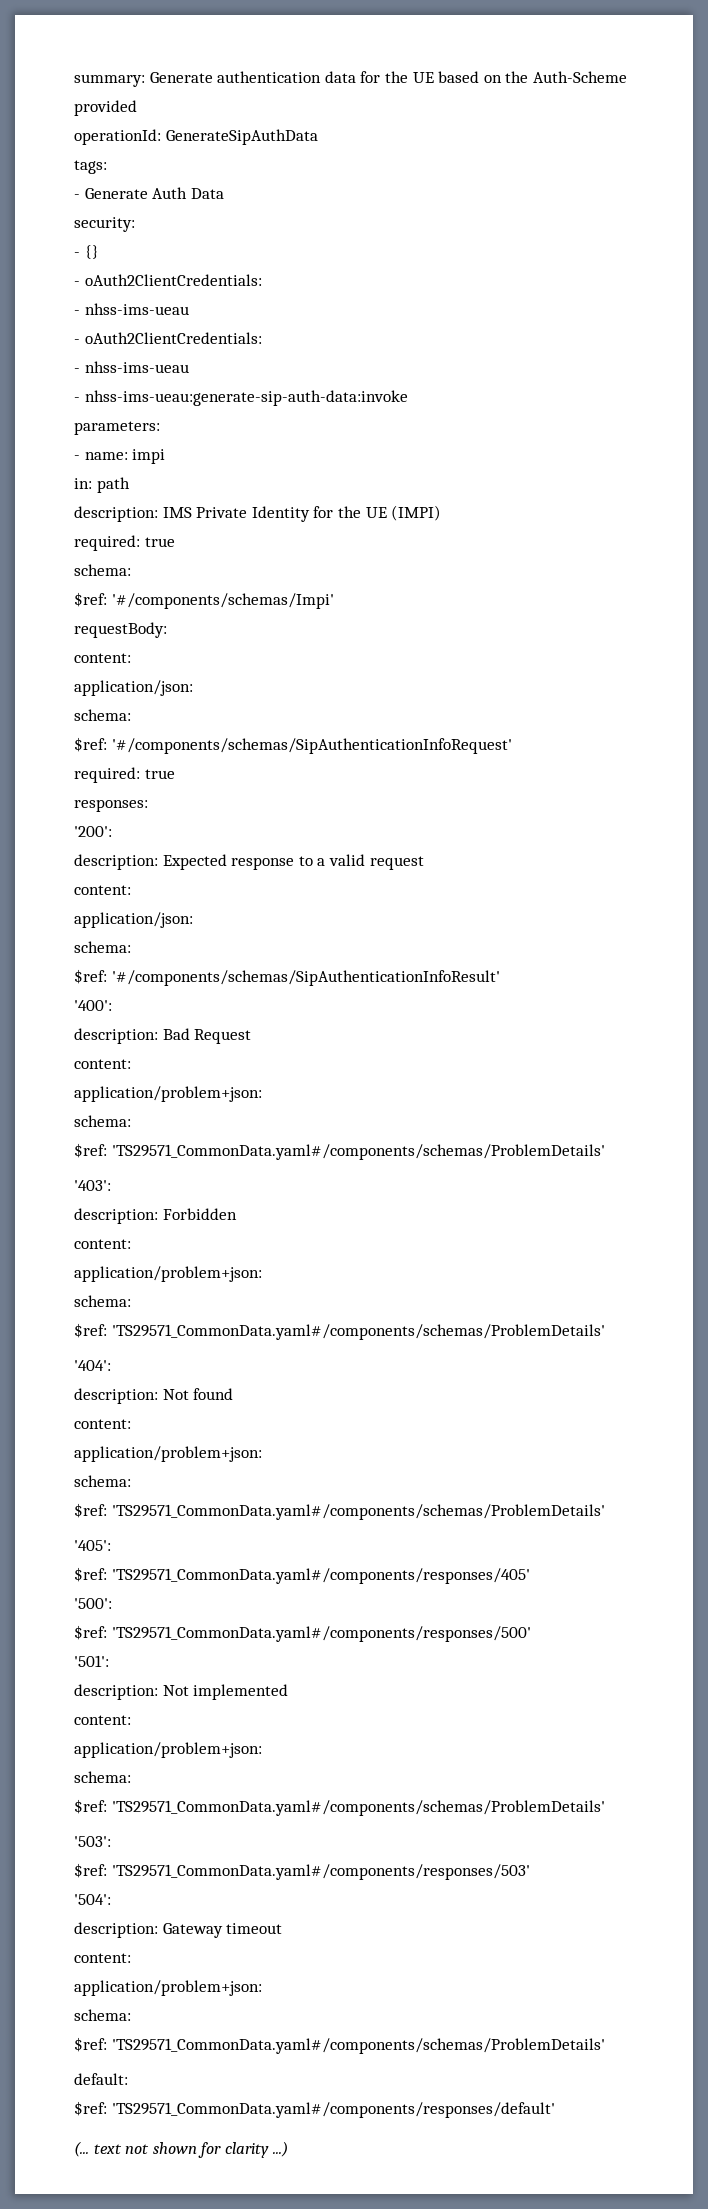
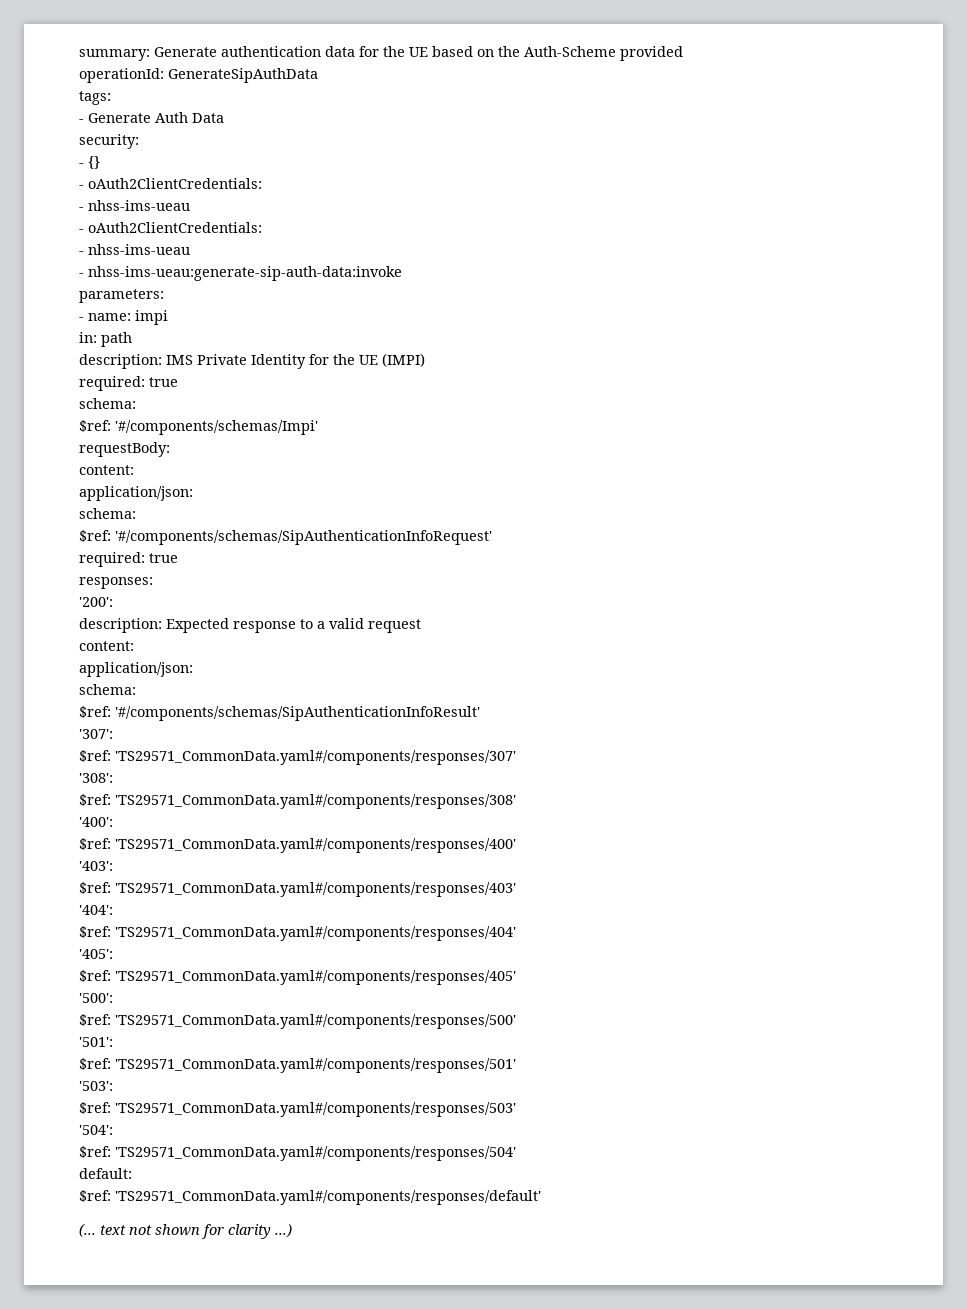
+ '307':
+ $ref: 'TS29571_CommonData.yaml#/components/responses/307'
+ '308':
+ $ref: 'TS29571_CommonData.yaml#/components/responses/308'
  '400':
- description: Bad Request
- content:
- application/problem+json:
- schema:
- $ref: 'TS29571_CommonData.yaml#/components/schemas/ProblemDetails'
+ $ref: 'TS29571_CommonData.yaml#/components/responses/400'
- description: Forbidden
- content:
- application/problem+json:
- schema:
- $ref: 'TS29571_CommonData.yaml#/components/schemas/ProblemDetails'
+ $ref: 'TS29571_CommonData.yaml#/components/responses/403'
- description: Not found
- content:
- application/problem+json:
- schema:
- $ref: 'TS29571_CommonData.yaml#/components/schemas/ProblemDetails'
+ $ref: 'TS29571_CommonData.yaml#/components/responses/404'
- description: Not implemented
- content:
- application/problem+json:
- schema:
- $ref: 'TS29571_CommonData.yaml#/components/schemas/ProblemDetails'
+ $ref: 'TS29571_CommonData.yaml#/components/responses/501'
- description: Gateway timeout
- content:
- application/problem+json:
- schema:
- $ref: 'TS29571_CommonData.yaml#/components/schemas/ProblemDetails'
+ $ref: 'TS29571_CommonData.yaml#/components/responses/504'

